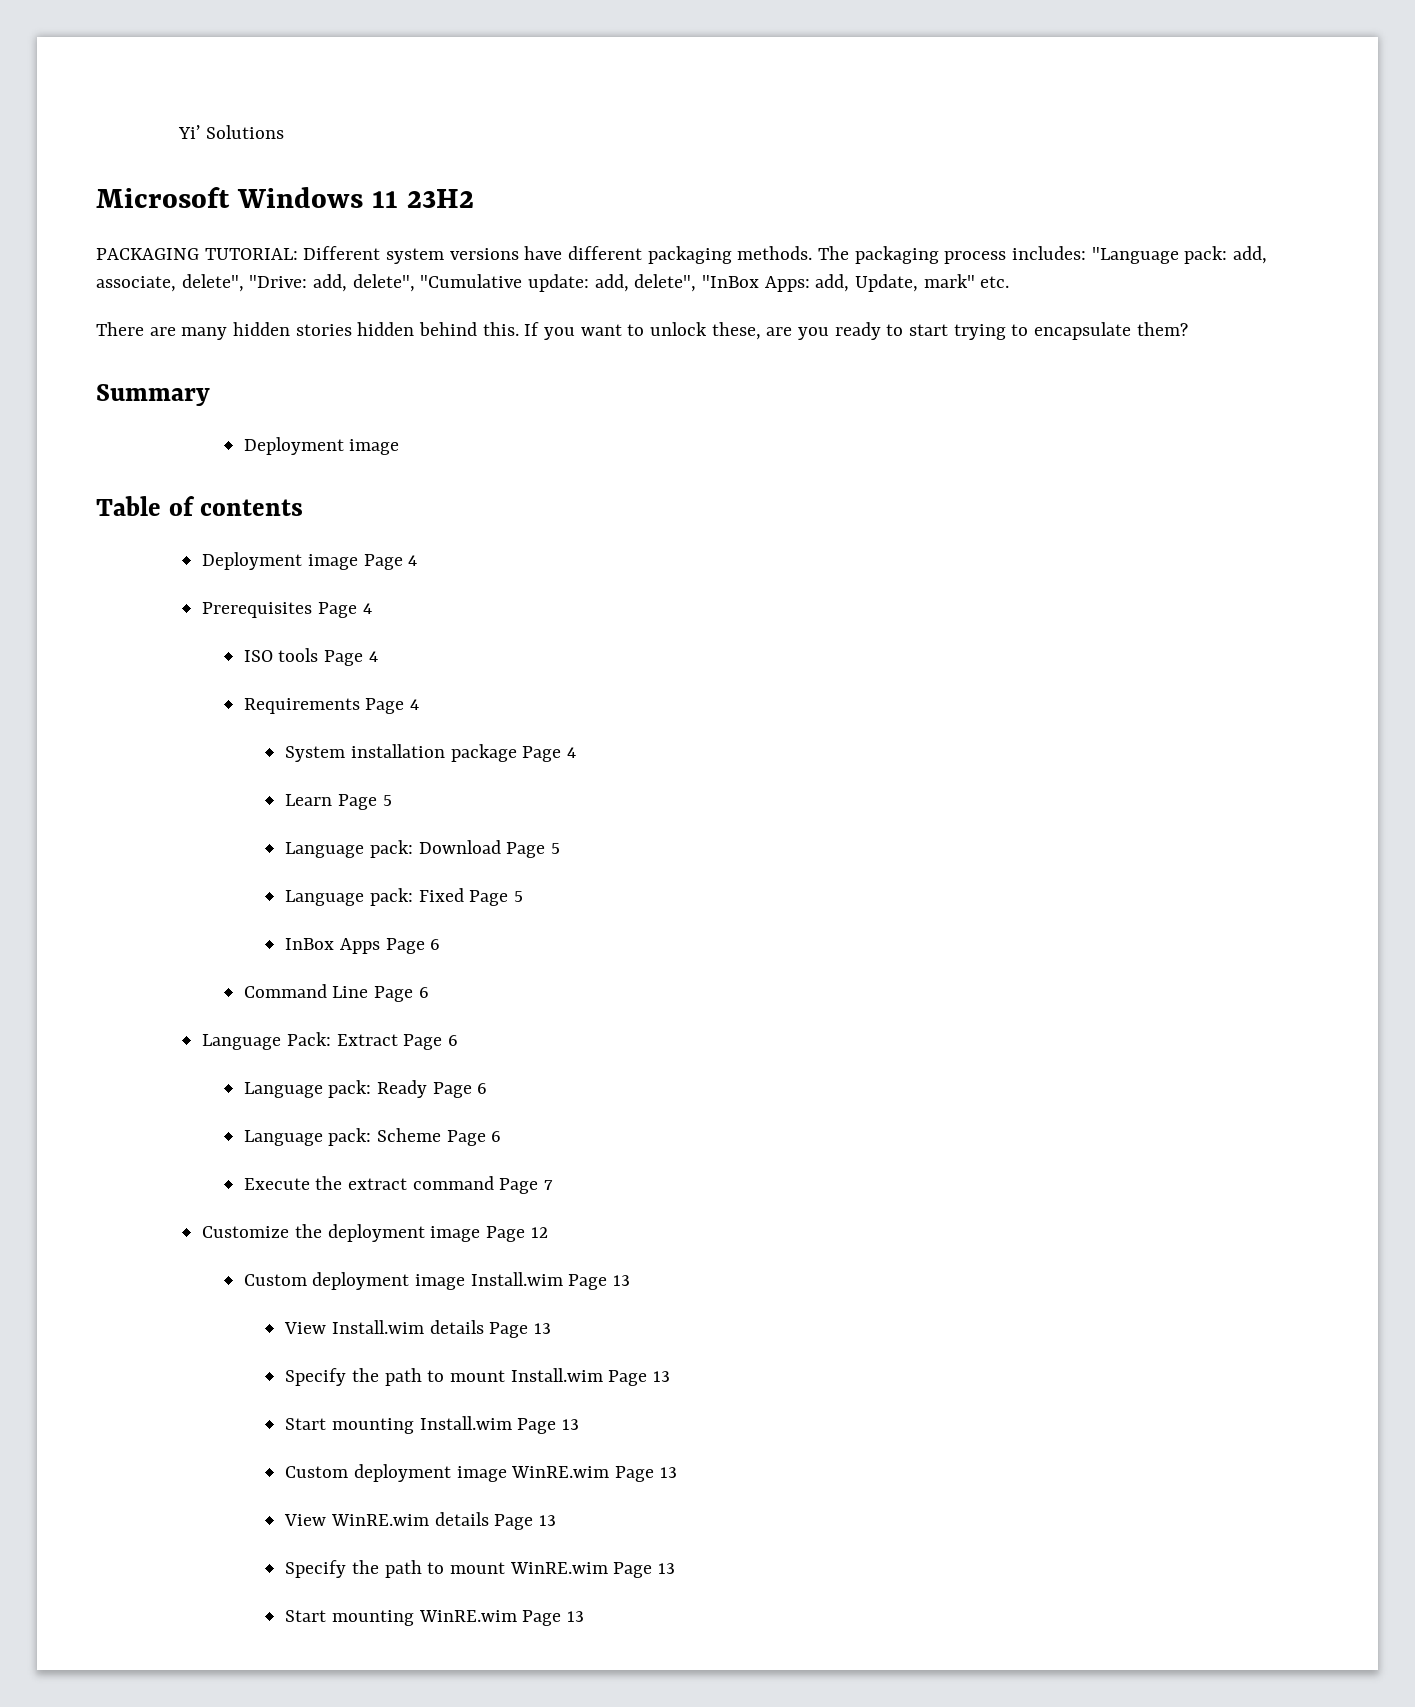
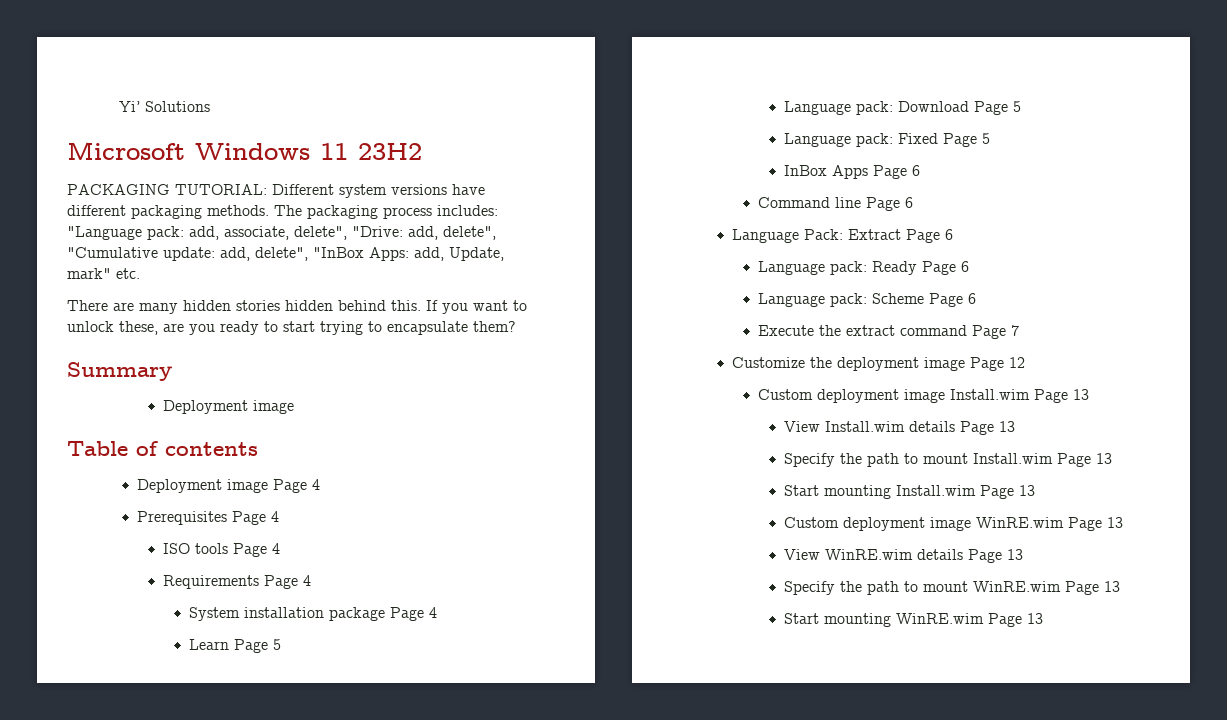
- Command Line Page 6
+ Command line Page 6

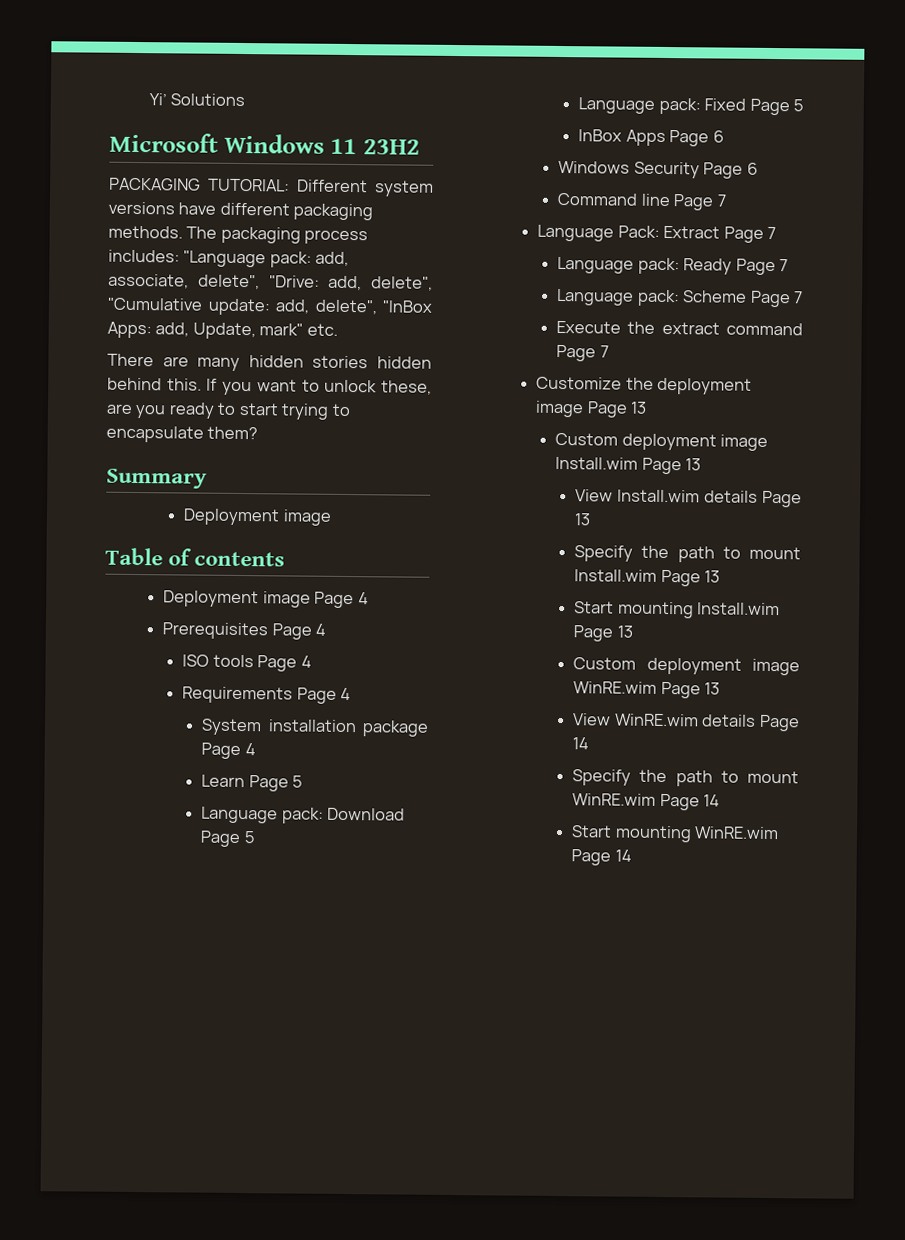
+ Windows Security Page 6
- Command line Page 6
+ Command line Page 7
- Language Pack: Extract Page 6
+ Language Pack: Extract Page 7
- Language pack: Ready Page 6
+ Language pack: Ready Page 7
- Language pack: Scheme Page 6
+ Language pack: Scheme Page 7
- Customize the deployment image Page 12
+ Customize the deployment image Page 13
- View WinRE.wim details Page 13
+ View WinRE.wim details Page 14
- Specify the path to mount WinRE.wim Page 13
+ Specify the path to mount WinRE.wim Page 14
- Start mounting WinRE.wim Page 13
+ Start mounting WinRE.wim Page 14

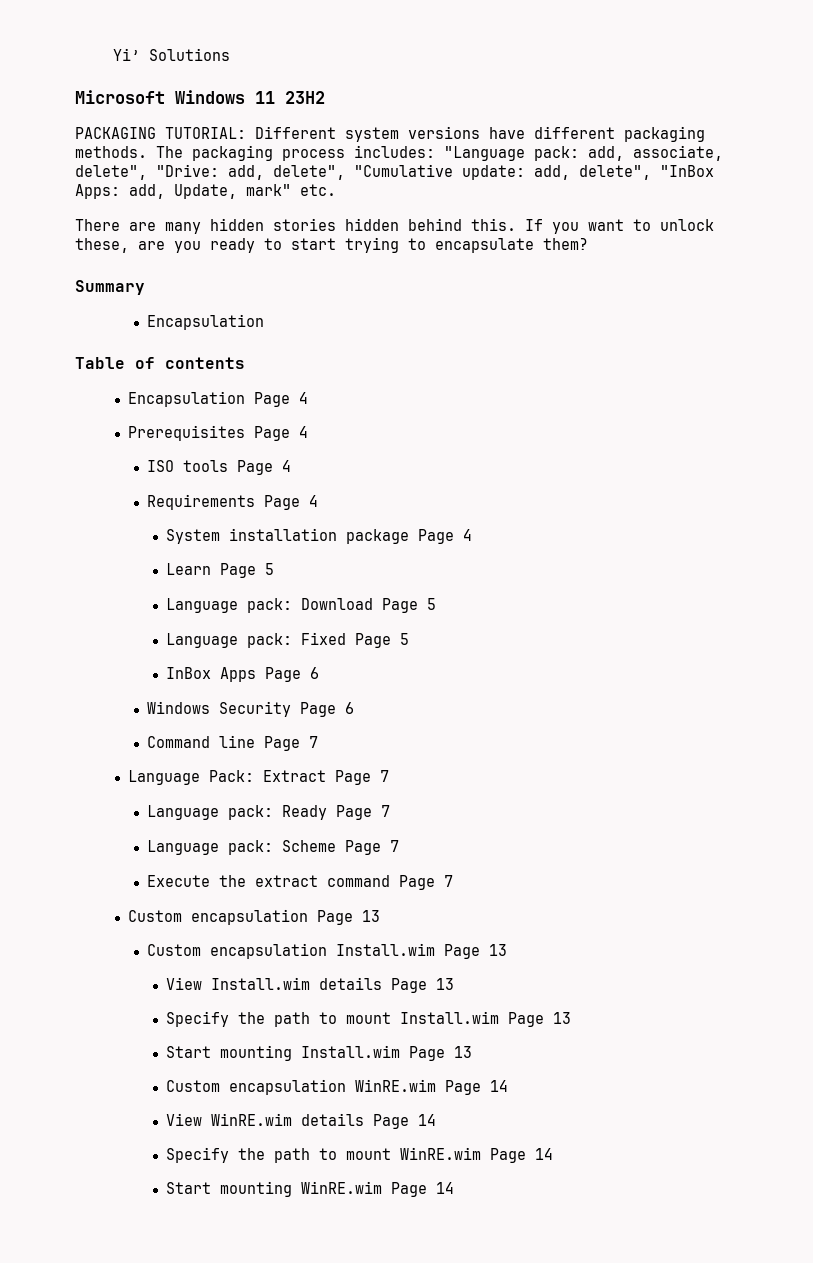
  Summary
- Deployment image
+ Encapsulation
- Deployment image Page 4
+ Encapsulation Page 4
- Customize the deployment image Page 13
- Custom deployment image Install.wim Page 13
+ Custom encapsulation Page 13
+ Custom encapsulation Install.wim Page 13
- Custom deployment image WinRE.wim Page 13
+ Custom encapsulation WinRE.wim Page 14

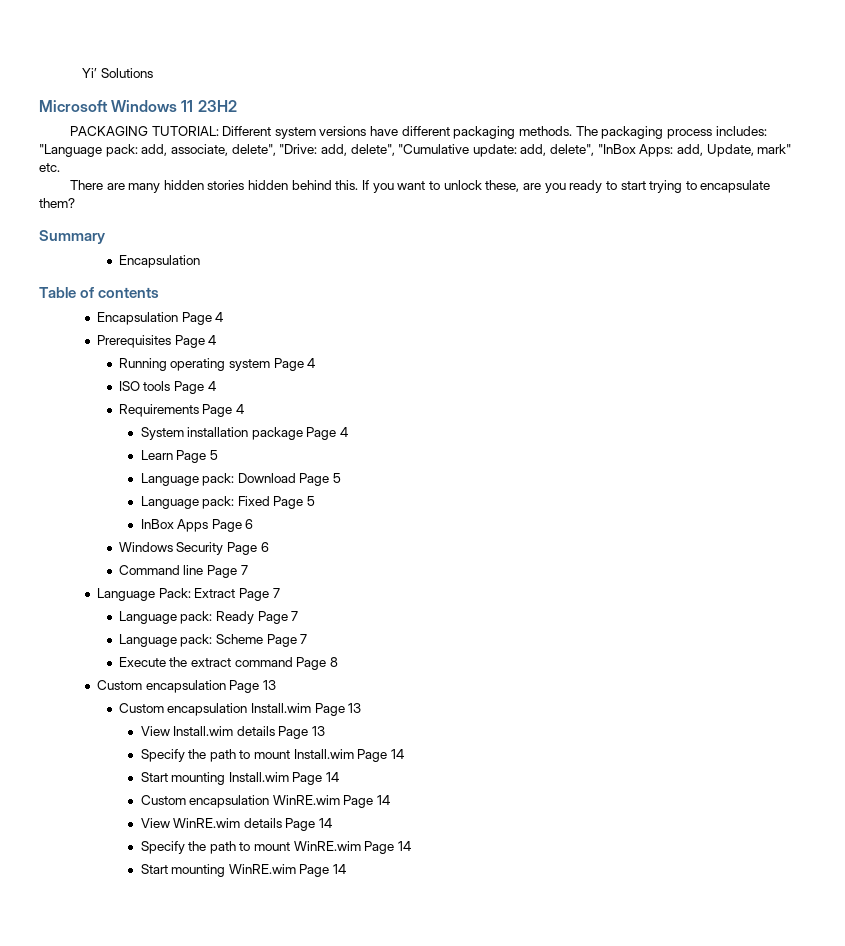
+ Running operating system Page 4
- Execute the extract command Page 7
+ Execute the extract command Page 8
- Specify the path to mount Install.wim Page 13
+ Specify the path to mount Install.wim Page 14
- Start mounting Install.wim Page 13
+ Start mounting Install.wim Page 14

